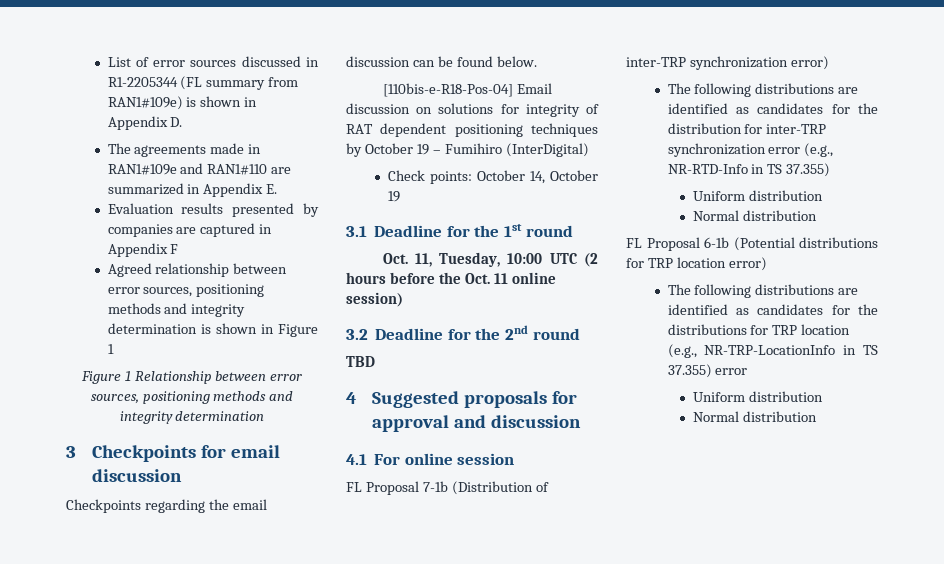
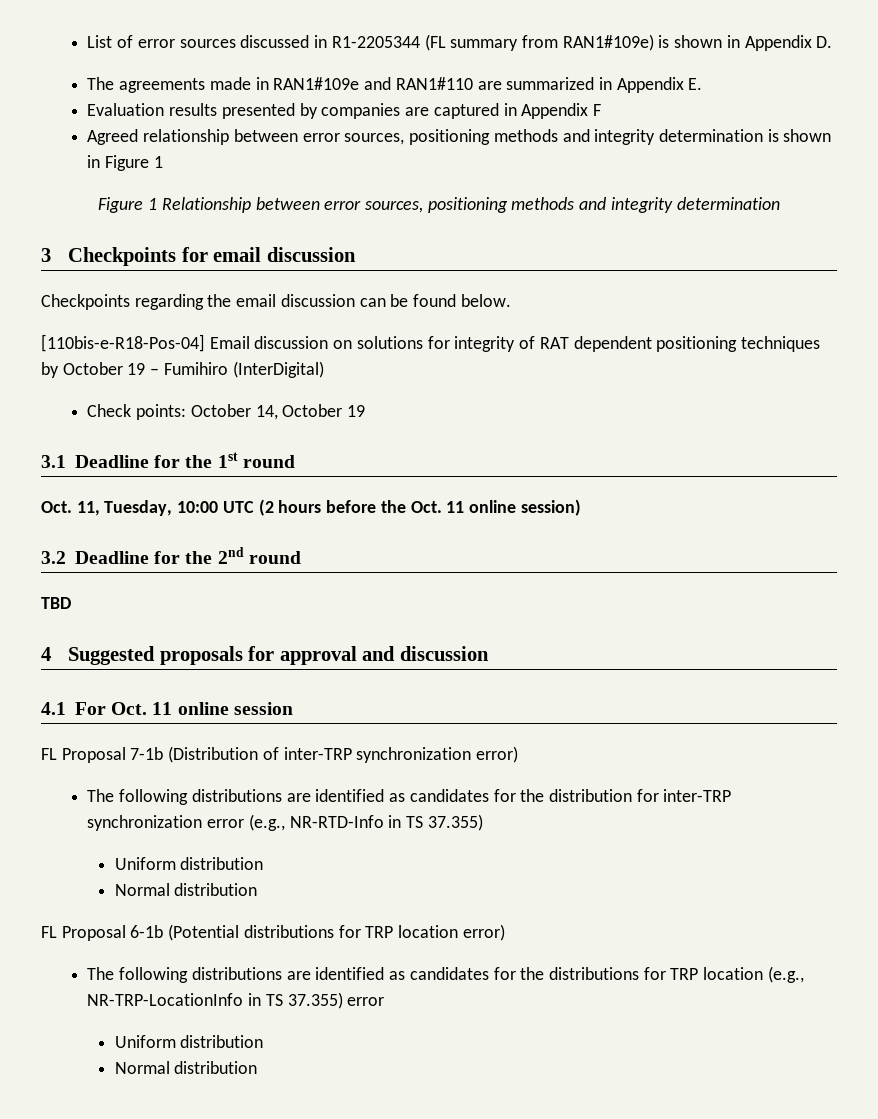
- 4.1 For online session
+ 4.1 For Oct. 11 online session

